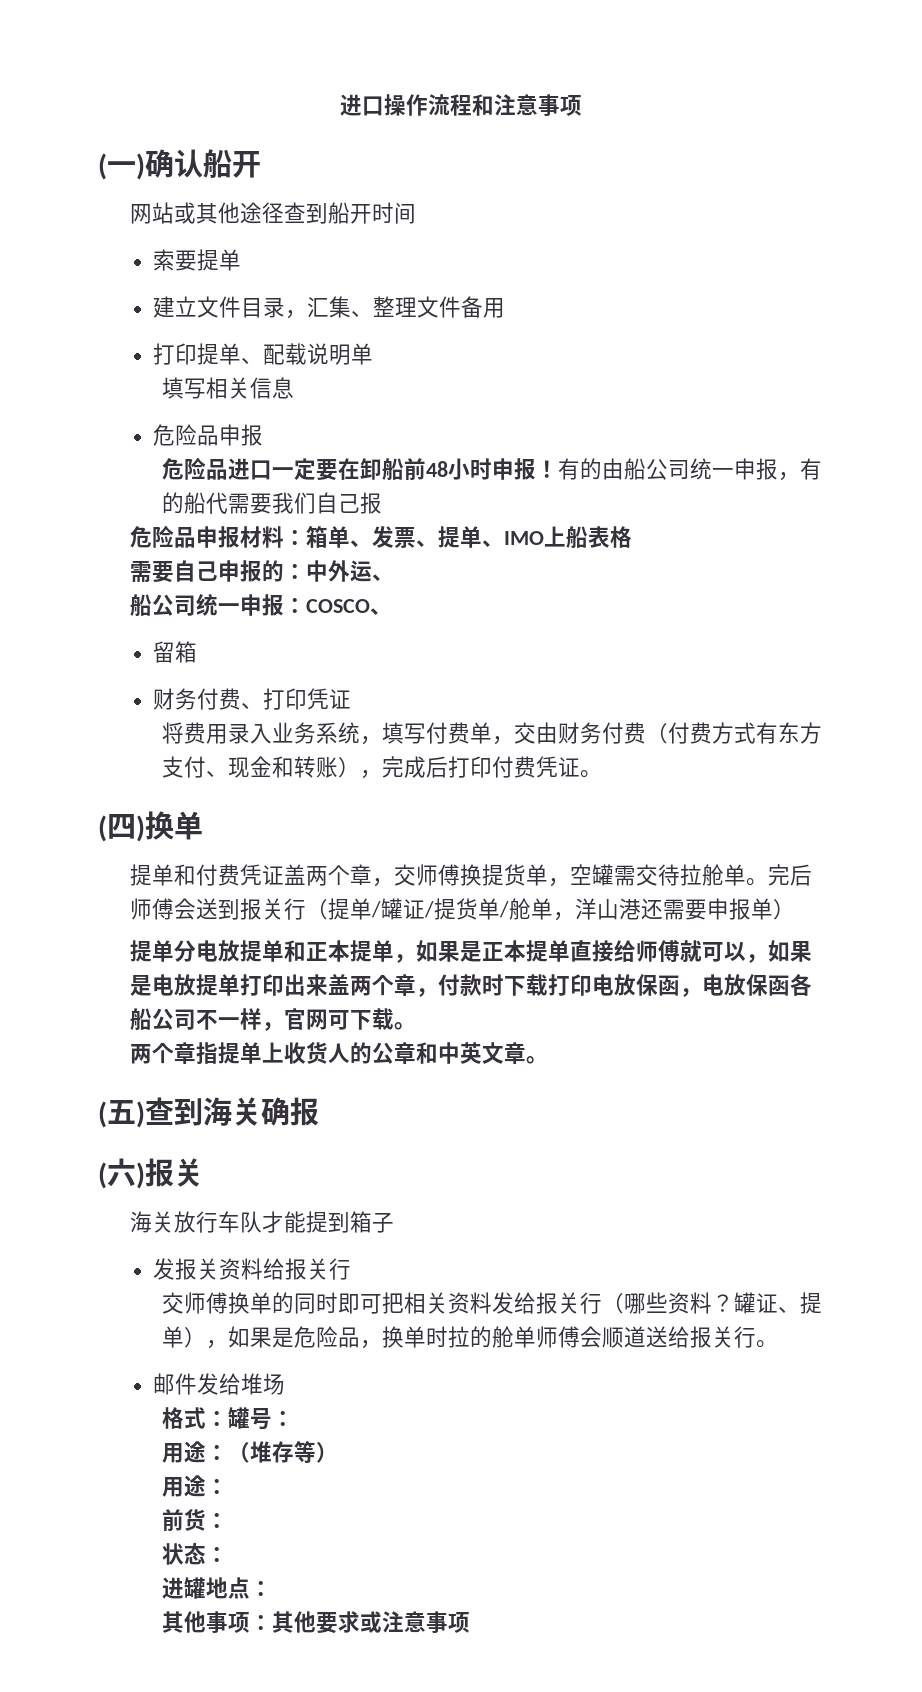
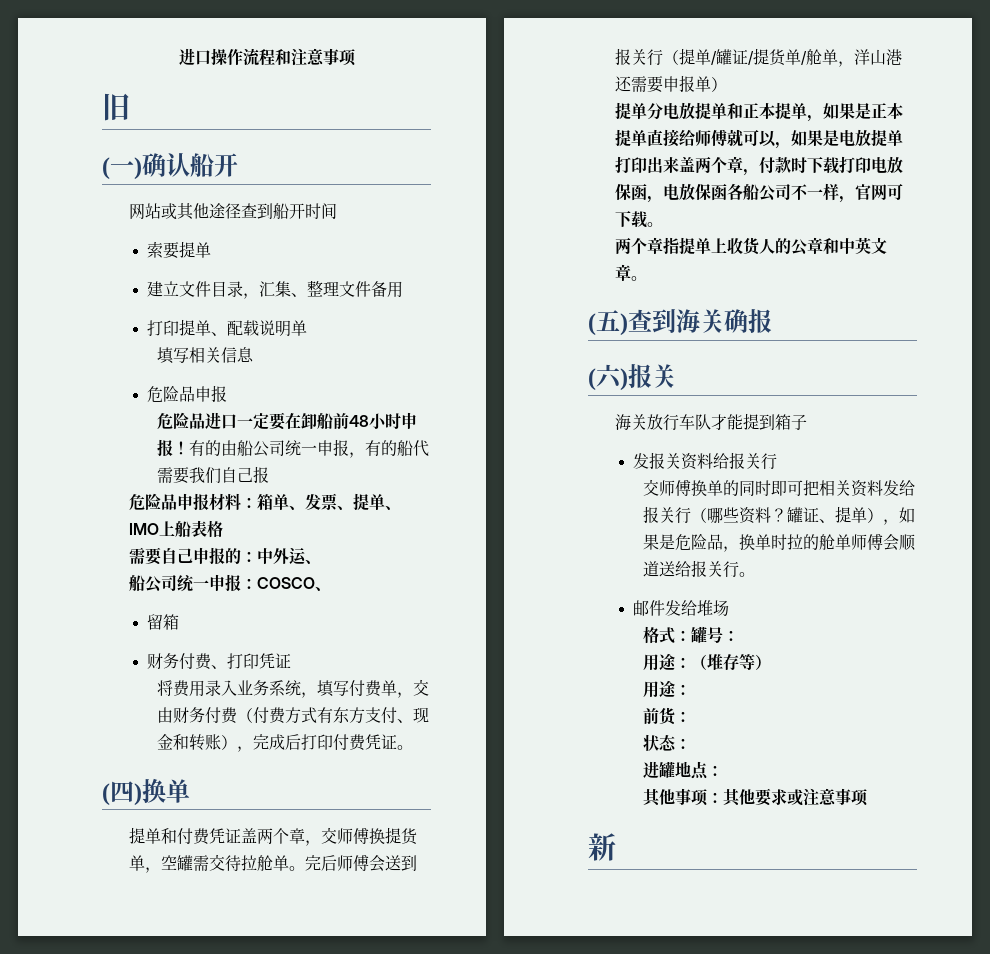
+ 旧
+ 新

